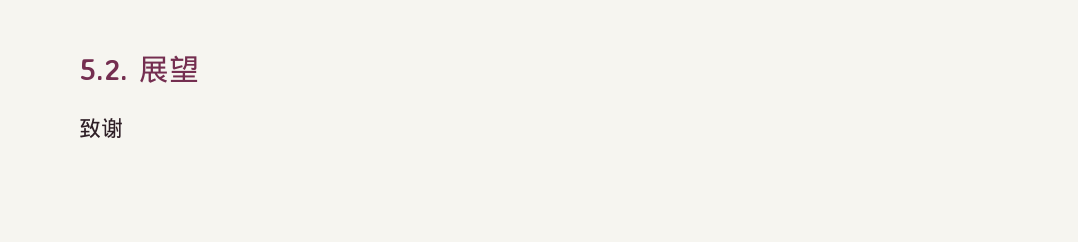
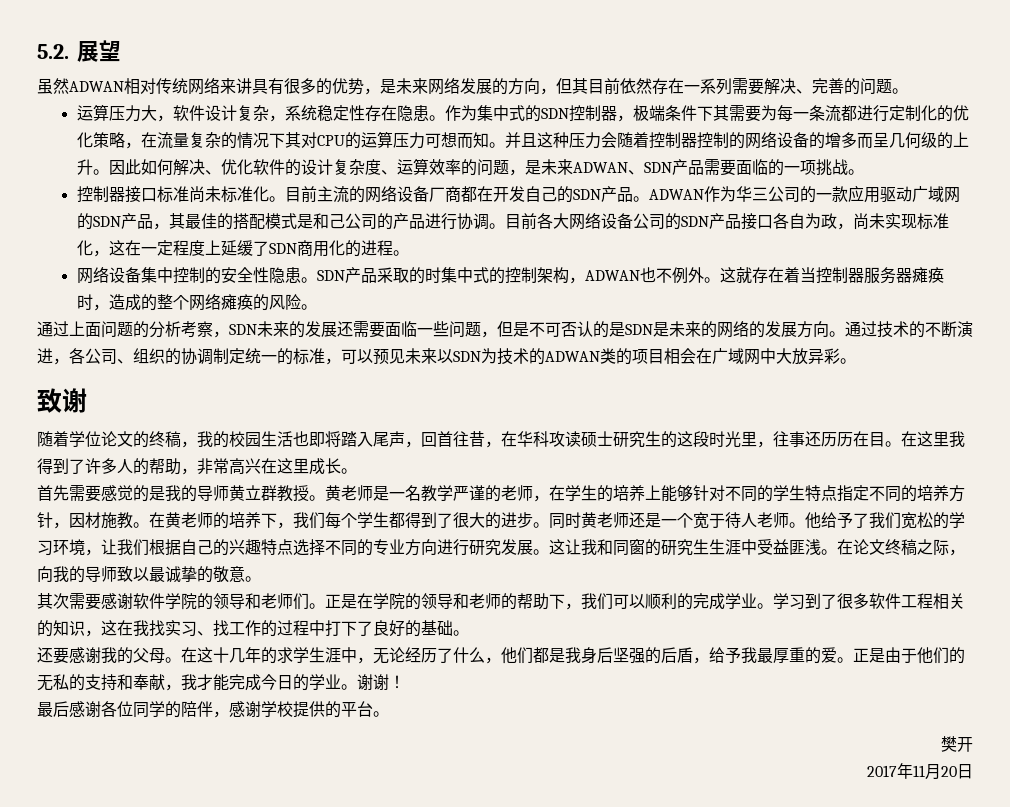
+ 虽然ADWAN相对传统网络来讲具有很多的优势，是未来网络发展的方向，但其目前依然存在一系列需要解决、完善的问题。
+ 运算压力大，软件设计复杂，系统稳定性存在隐患。作为集中式的SDN控制器，极端条件下其需要为每一条流都进行定制化的优化策略，在流量复杂的情况下其对CPU的运算压力可想而知。并且这种压力会随着控制器控制的网络设备的增多而呈几何级的上升。因此如何解决、优化软件的设计复杂度、运算效率的问题，是未来ADWAN、SDN产品需要面临的一项挑战。
+ 控制器接口标准尚未标准化。目前主流的网络设备厂商都在开发自己的SDN产品。ADWAN作为华三公司的一款应用驱动广域网的SDN产品，其最佳的搭配模式是和己公司的产品进行协调。目前各大网络设备公司的SDN产品接口各自为政，尚未实现标准化，这在一定程度上延缓了SDN商用化的进程。
+ 网络设备集中控制的安全性隐患。SDN产品采取的时集中式的控制架构，ADWAN也不例外。这就存在着当控制器服务器瘫痪时，造成的整个网络瘫痪的风险。
+ 通过上面问题的分析考察，SDN未来的发展还需要面临一些问题，但是不可否认的是SDN是未来的网络的发展方向。通过技术的不断演进，各公司、组织的协调制定统一的标准，可以预见未来以SDN为技术的ADWAN类的项目相会在广域网中大放异彩。
  致谢
+ 随着学位论文的终稿，我的校园生活也即将踏入尾声，回首往昔，在华科攻读硕士研究生的这段时光里，往事还历历在目。在这里我得到了许多人的帮助，非常高兴在这里成长。
+ 首先需要感觉的是我的导师黄立群教授。黄老师是一名教学严谨的老师，在学生的培养上能够针对不同的学生特点指定不同的培养方针，因材施教。在黄老师的培养下，我们每个学生都得到了很大的进步。同时黄老师还是一个宽于待人老师。他给予了我们宽松的学习环境，让我们根据自己的兴趣特点选择不同的专业方向进行研究发展。这让我和同窗的研究生生涯中受益匪浅。在论文终稿之际，向我的导师致以最诚挚的敬意。
+ 其次需要感谢软件学院的领导和老师们。正是在学院的领导和老师的帮助下，我们可以顺利的完成学业。学习到了很多软件工程相关的知识，这在我找实习、找工作的过程中打下了良好的基础。
+ 还要感谢我的父母。在这十几年的求学生涯中，无论经历了什么，他们都是我身后坚强的后盾，给予我最厚重的爱。正是由于他们的无私的支持和奉献，我才能完成今日的学业。谢谢！
+ 最后感谢各位同学的陪伴，感谢学校提供的平台。
+ 樊开
+ 2017年11月20日

